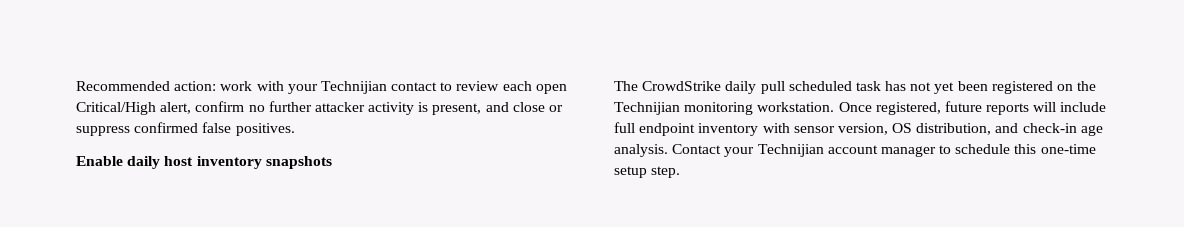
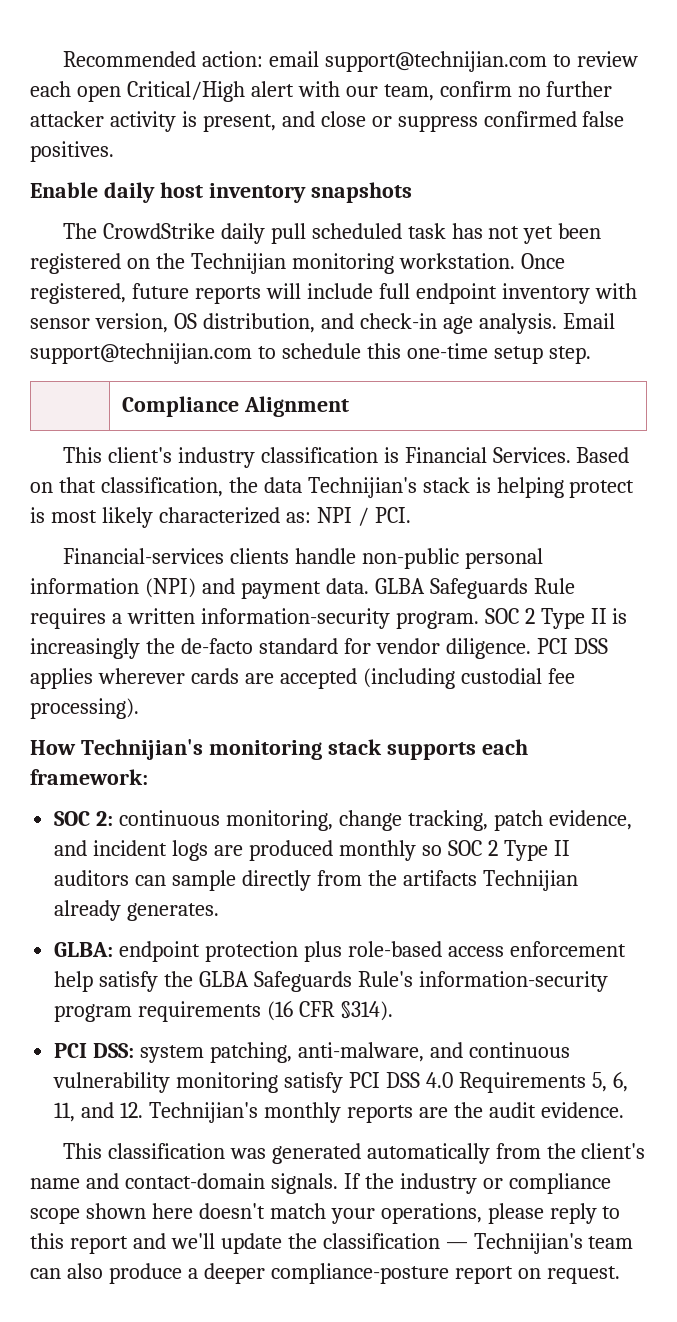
- Recommended action: work with your Technijian contact to review each open Critical/High alert, confirm no further attacker activity is present, and close or suppress confirmed false positives.
+ Recommended action: email support@technijian.com to review each open Critical/High alert with our team, confirm no further attacker activity is present, and close or suppress confirmed false positives.
- Contact your Technijian account manager to schedule this one-time setup step.
+ Email support@technijian.com to schedule this one-time setup step.
+ | Compliance Alignment
+ This client's industry classification is Financial Services. Based on that classification, the data Technijian's stack is helping protect is most likely characterized as: NPI / PCI.
+ Financial-services clients handle non-public personal information (NPI) and payment data. GLBA Safeguards Rule requires a written information-security program. SOC 2 Type II is increasingly the de-facto standard for vendor diligence. PCI DSS applies wherever cards are accepted (including custodial fee processing).
+ How Technijian's monitoring stack supports each framework:
+ SOC 2: continuous monitoring, change tracking, patch evidence, and incident logs are produced monthly so SOC 2 Type II auditors can sample directly from the artifacts Technijian already generates.
+ GLBA: endpoint protection plus role-based access enforcement help satisfy the GLBA Safeguards Rule's information-security program requirements (16 CFR §314).
+ PCI DSS: system patching, anti-malware, and continuous vulnerability monitoring satisfy PCI DSS 4.0 Requirements 5, 6, 11, and 12. Technijian's monthly reports are the audit evidence.
+ This classification was generated automatically from the client's name and contact-domain signals. If the industry or compliance scope shown here doesn't match your operations, please reply to this report and we'll update the classification — Technijian's team can also produce a deeper compliance-posture report on request.

